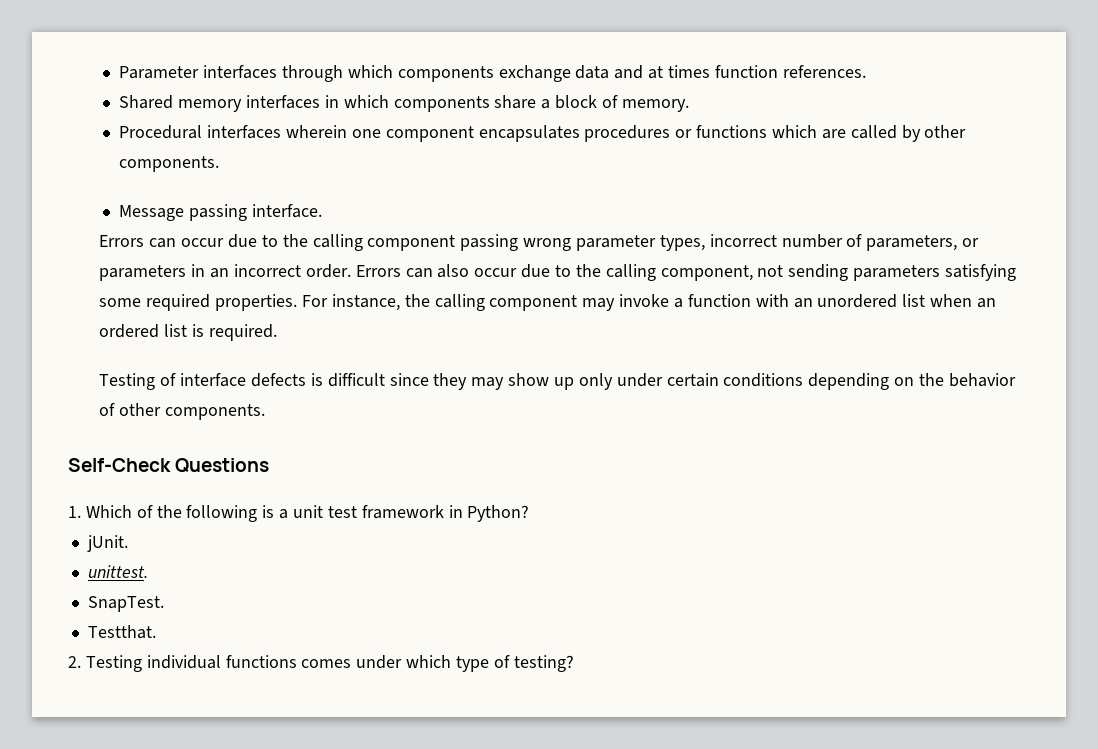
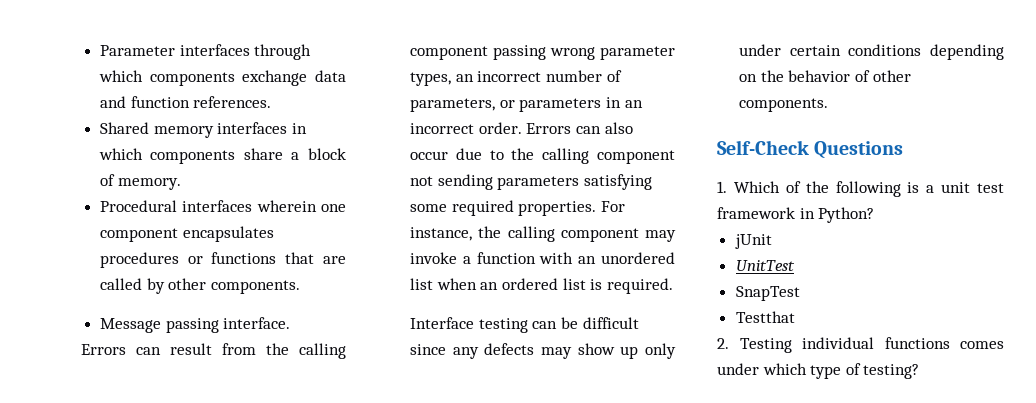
- Parameter interfaces through which components exchange data and at times function references.
+ Parameter interfaces through which components exchange data and function references.
- Procedural interfaces wherein one component encapsulates procedures or functions which are called by other components.
+ Procedural interfaces wherein one component encapsulates procedures or functions that are called by other components.
- Errors can occur due to the calling component passing wrong parameter types, incorrect number of parameters, or parameters in an incorrect order.
+ Errors can result from the calling component passing wrong parameter types, an incorrect number of parameters, or parameters in an incorrect order.
- Errors can also occur due to the calling component, not sending parameters satisfying some required properties.
+ Errors can also occur due to the calling component not sending parameters satisfying some required properties.
- Testing of interface defects is difficult since they may show up only under certain conditions depending on the behavior of other components.
+ Interface testing can be difficult since any defects may show up only under certain conditions depending on the behavior of other components.
- jUnit.
- unittest.
- SnapTest.
- Testthat.
+ jUnit
+ UnitTest
+ SnapTest
+ Testthat

